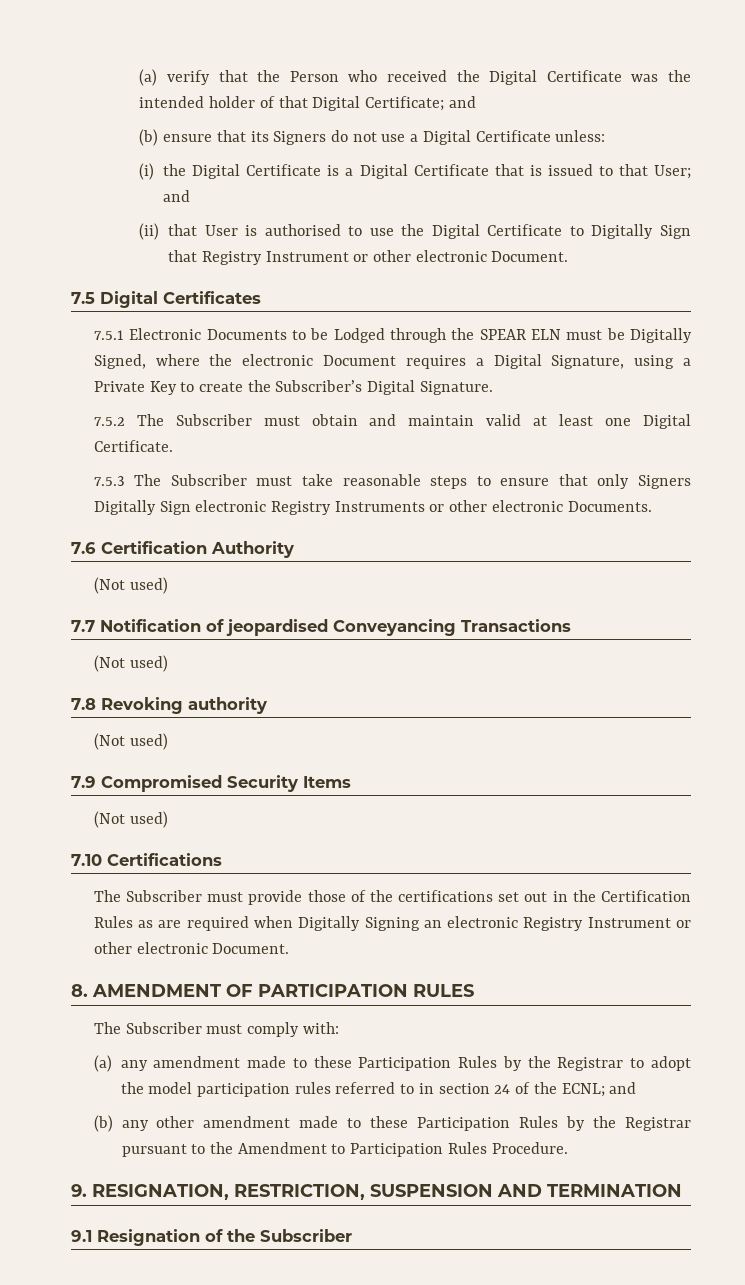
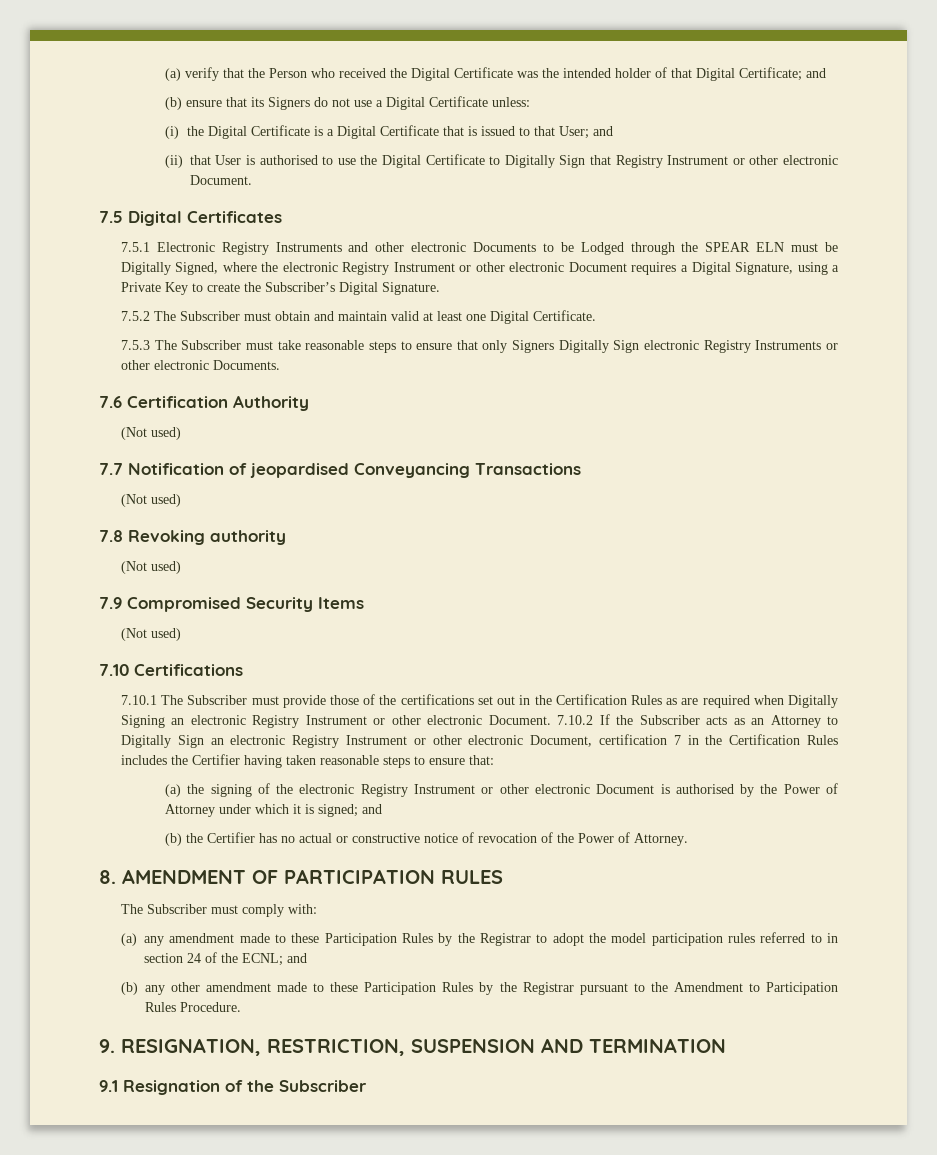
- 7.5.1 Electronic Documents to be Lodged through the SPEAR ELN must be Digitally Signed, where the electronic Document requires a Digital Signature, using a Private Key to create the Subscriber’s Digital Signature.
+ 7.5.1 Electronic Registry Instruments and other electronic Documents to be Lodged through the SPEAR ELN must be Digitally Signed, where the electronic Registry Instrument or other electronic Document requires a Digital Signature, using a Private Key to create the Subscriber’s Digital Signature.
- The Subscriber must provide those of the certifications set out in the Certification Rules as are required when Digitally Signing an electronic Registry Instrument or other electronic Document.
+ 7.10.1 The Subscriber must provide those of the certifications set out in the Certification Rules as are required when Digitally Signing an electronic Registry Instrument or other electronic Document. 7.10.2 If the Subscriber acts as an Attorney to Digitally Sign an electronic Registry Instrument or other electronic Document, certification 7 in the Certification Rules includes the Certifier having taken reasonable steps to ensure that:
+ (a) the signing of the electronic Registry Instrument or other electronic Document is authorised by the Power of Attorney under which it is signed; and
+ (b) the Certifier has no actual or constructive notice of revocation of the Power of Attorney.

